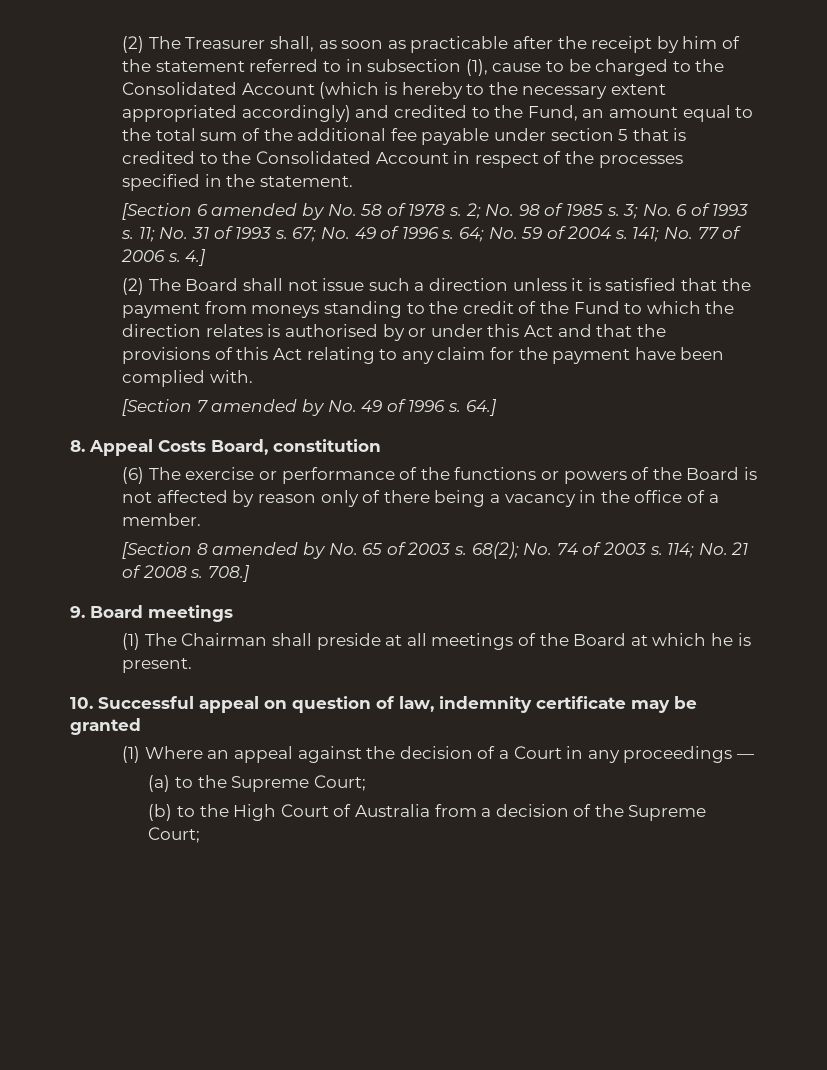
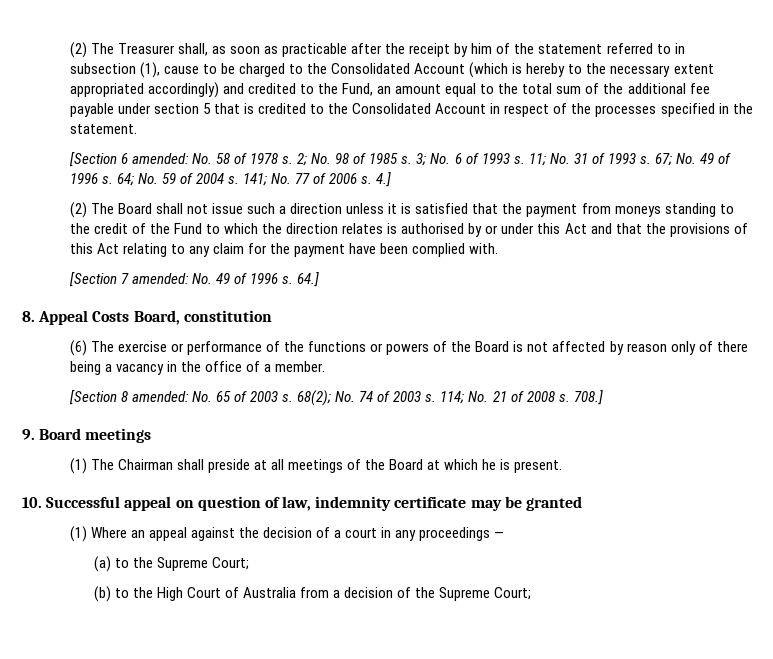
- [Section 6 amended by No. 58 of 1978 s.
+ [Section 6 amended: No. 58 of 1978 s.
- [Section 7 amended by No. 49 of 1996 s.
+ [Section 7 amended: No. 49 of 1996 s.
- [Section 8 amended by No. 65 of 2003 s.
+ [Section 8 amended: No. 65 of 2003 s.
- (1) Where an appeal against the decision of a Court in any proceedings —
+ (1) Where an appeal against the decision of a court in any proceedings —

